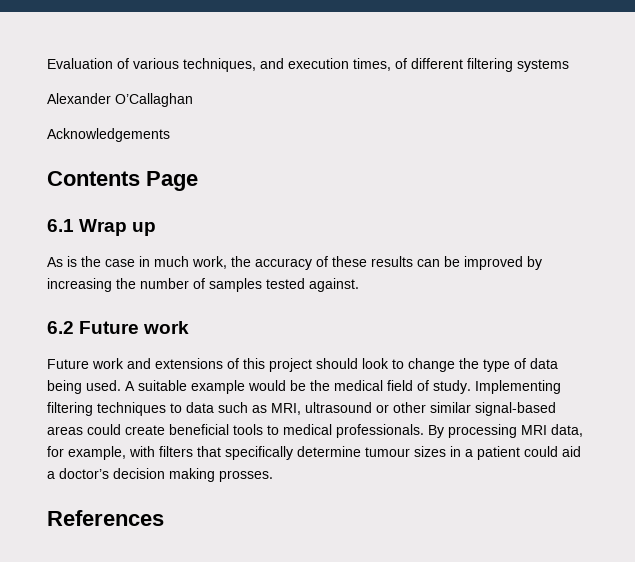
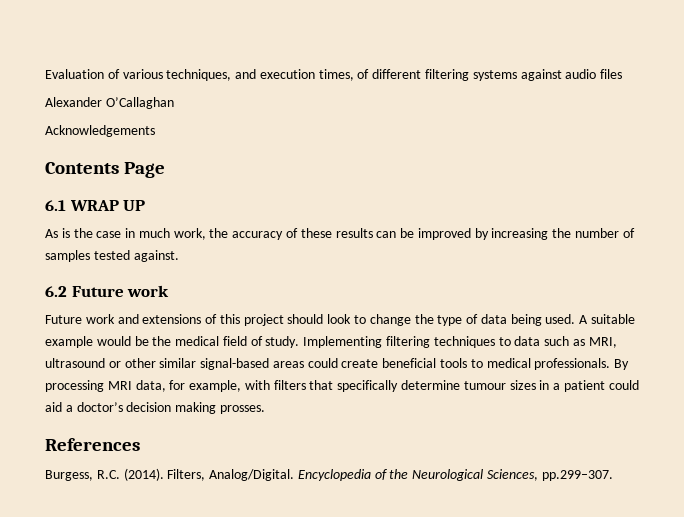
- Evaluation of various techniques, and execution times, of different filtering systems
+ Evaluation of various techniques, and execution times, of different filtering systems against audio files
- 6.1 Wrap up
+ 6.1 WRAP UP
+ Burgess, R.C. (2014). Filters, Analog/Digital. Encyclopedia of the Neurological Sciences, pp.299–307.

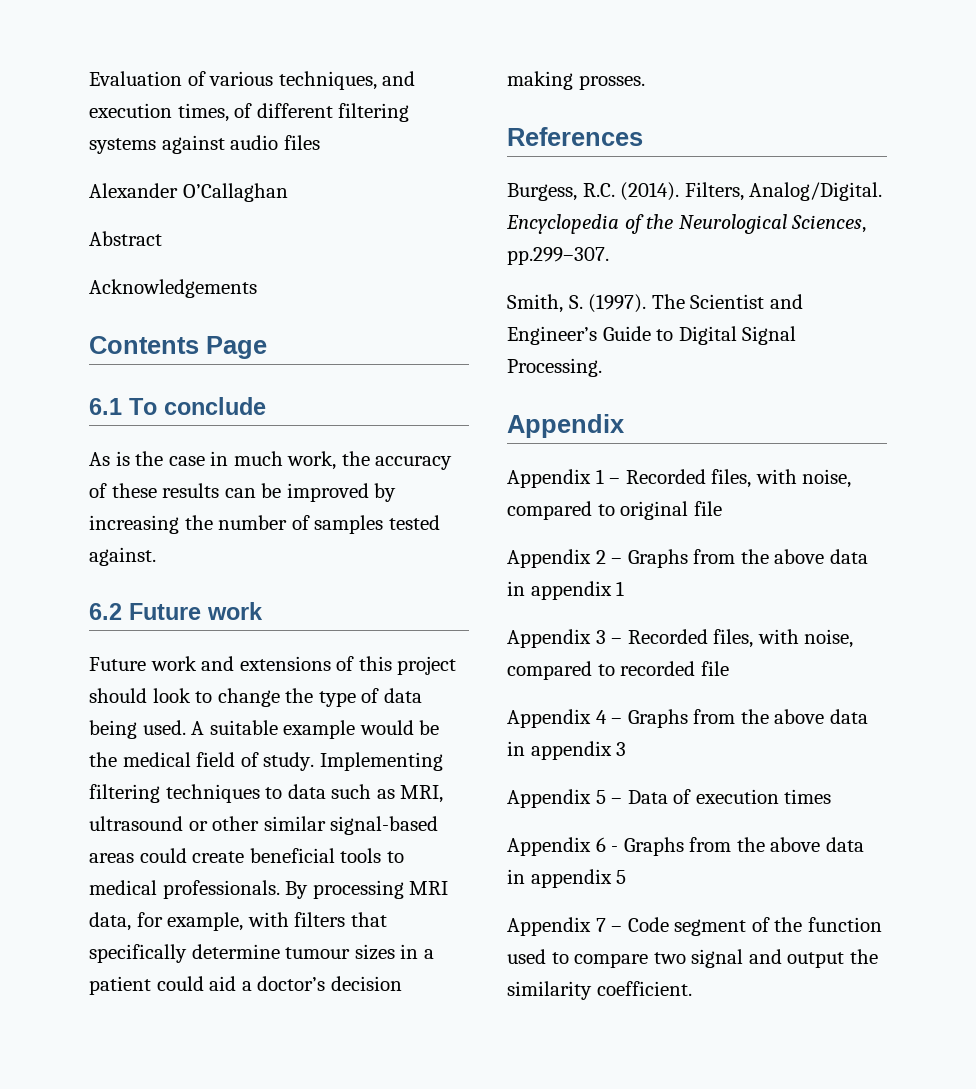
+ Abstract
- 6.1 WRAP UP
+ 6.1 To conclude
+ Smith, S. (1997). The Scientist and Engineer’s Guide to Digital Signal Processing.
+ Appendix
+ Appendix 1 – Recorded files, with noise, compared to original file
+ Appendix 2 – Graphs from the above data in appendix 1
+ Appendix 3 – Recorded files, with noise, compared to recorded file
+ Appendix 4 – Graphs from the above data in appendix 3
+ Appendix 5 – Data of execution times
+ Appendix 6 - Graphs from the above data in appendix 5
+ Appendix 7 – Code segment of the function used to compare two signal and output the similarity coefficient.

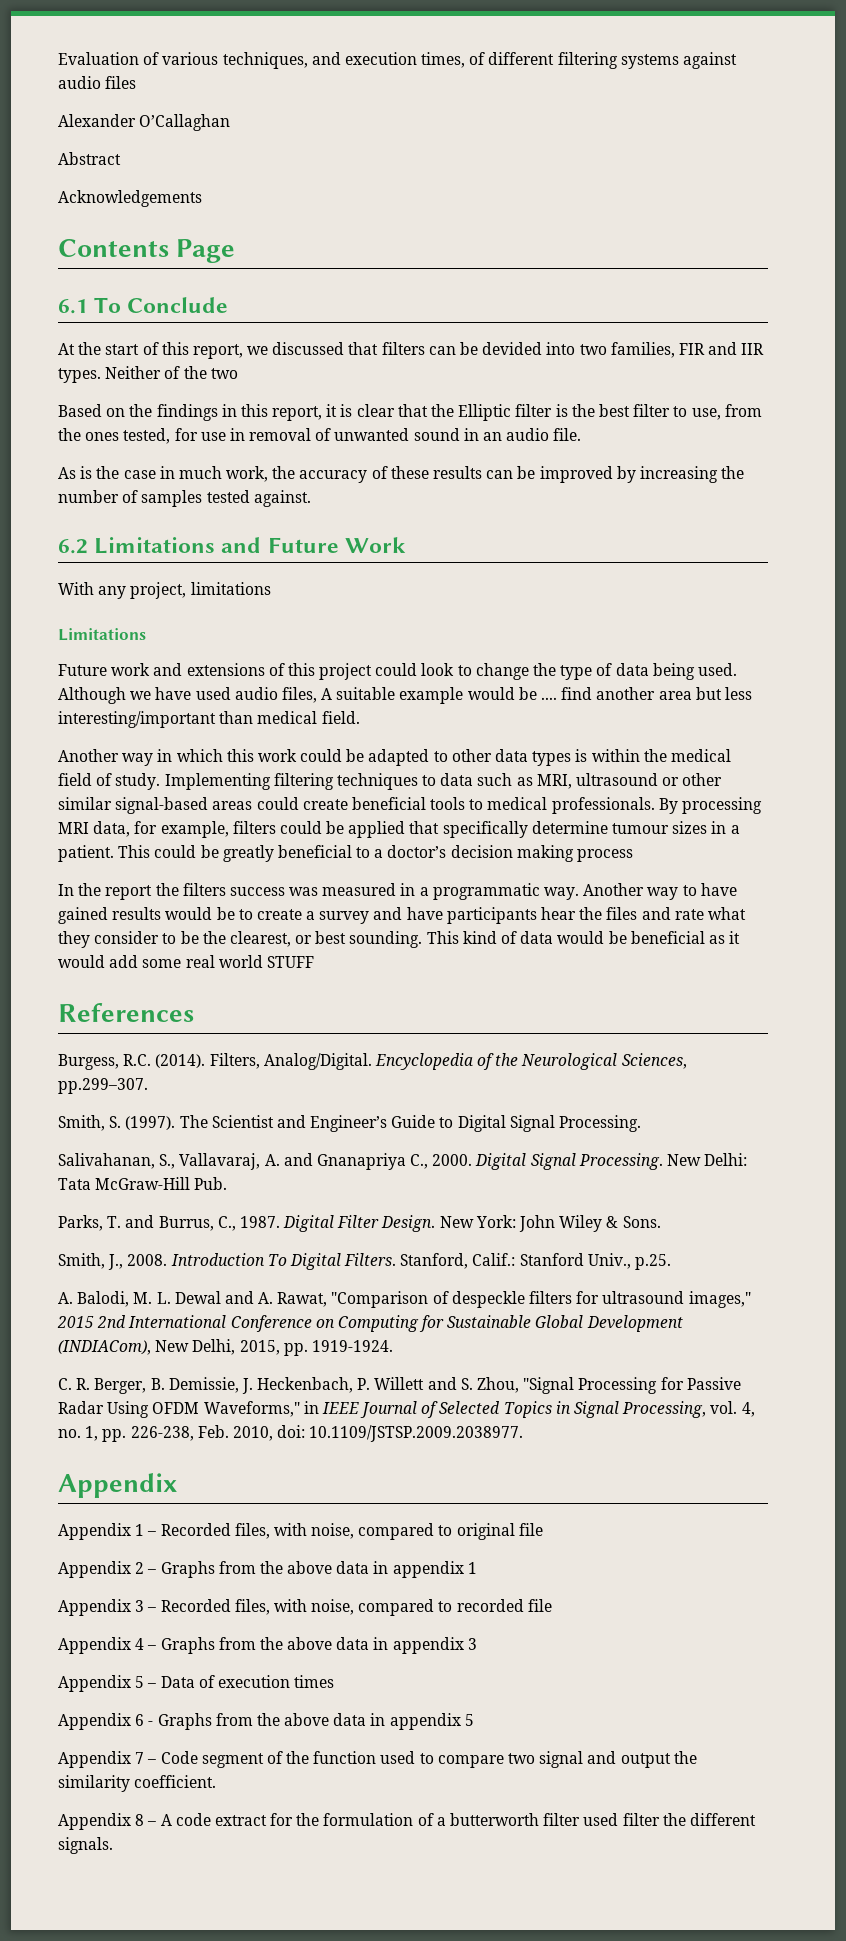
- 6.1 To conclude
+ 6.1 To Conclude
+ At the start of this report, we discussed that filters can be devided into two families, FIR and IIR types. Neither of the two
+ Based on the findings in this report, it is clear that the Elliptic filter is the best filter to use, from the ones tested, for use in removal of unwanted sound in an audio file.
- 6.2 Future work
+ 6.2 Limitations and Future Work
+ With any project, limitations
+ Limitations
- Future work and extensions of this project should look to change the type of data being used.
+ Future work and extensions of this project could look to change the type of data being used.
- A suitable example would be the medical field of study.
+ Although we have used audio files, A suitable example would be .... find another area but less interesting/important than medical field.
+ Another way in which this work could be adapted to other data types is within the medical field of study.
- By processing MRI data, for example, with filters that specifically determine tumour sizes in a patient could aid a doctor’s decision making prosses.
+ By processing MRI data, for example, filters could be applied that specifically determine tumour sizes in a patient. This could be greatly beneficial to a doctor’s decision making process
+ In the report the filters success was measured in a programmatic way. Another way to have gained results would be to create a survey and have participants hear the files and rate what they consider to be the clearest, or best sounding. This kind of data would be beneficial as it would add some real world STUFF
+ Salivahanan, S., Vallavaraj, A. and Gnanapriya C., 2000. Digital Signal Processing. New Delhi: Tata McGraw-Hill Pub.
+ Parks, T. and Burrus, C., 1987. Digital Filter Design. New York: John Wiley & Sons.
+ Smith, J., 2008. Introduction To Digital Filters. Stanford, Calif.: Stanford Univ., p.25.
+ A. Balodi, M. L. Dewal and A. Rawat, "Comparison of despeckle filters for ultrasound images," 2015 2nd International Conference on Computing for Sustainable Global Development (INDIACom), New Delhi, 2015, pp. 1919-1924.
+ C. R. Berger, B. Demissie, J. Heckenbach, P. Willett and S. Zhou, "Signal Processing for Passive Radar Using OFDM Waveforms," in IEEE Journal of Selected Topics in Signal Processing, vol. 4, no. 1, pp. 226-238, Feb. 2010, doi: 10.1109/JSTSP.2009.2038977.
+ Appendix 8 – A code extract for the formulation of a butterworth filter used filter the different signals.

